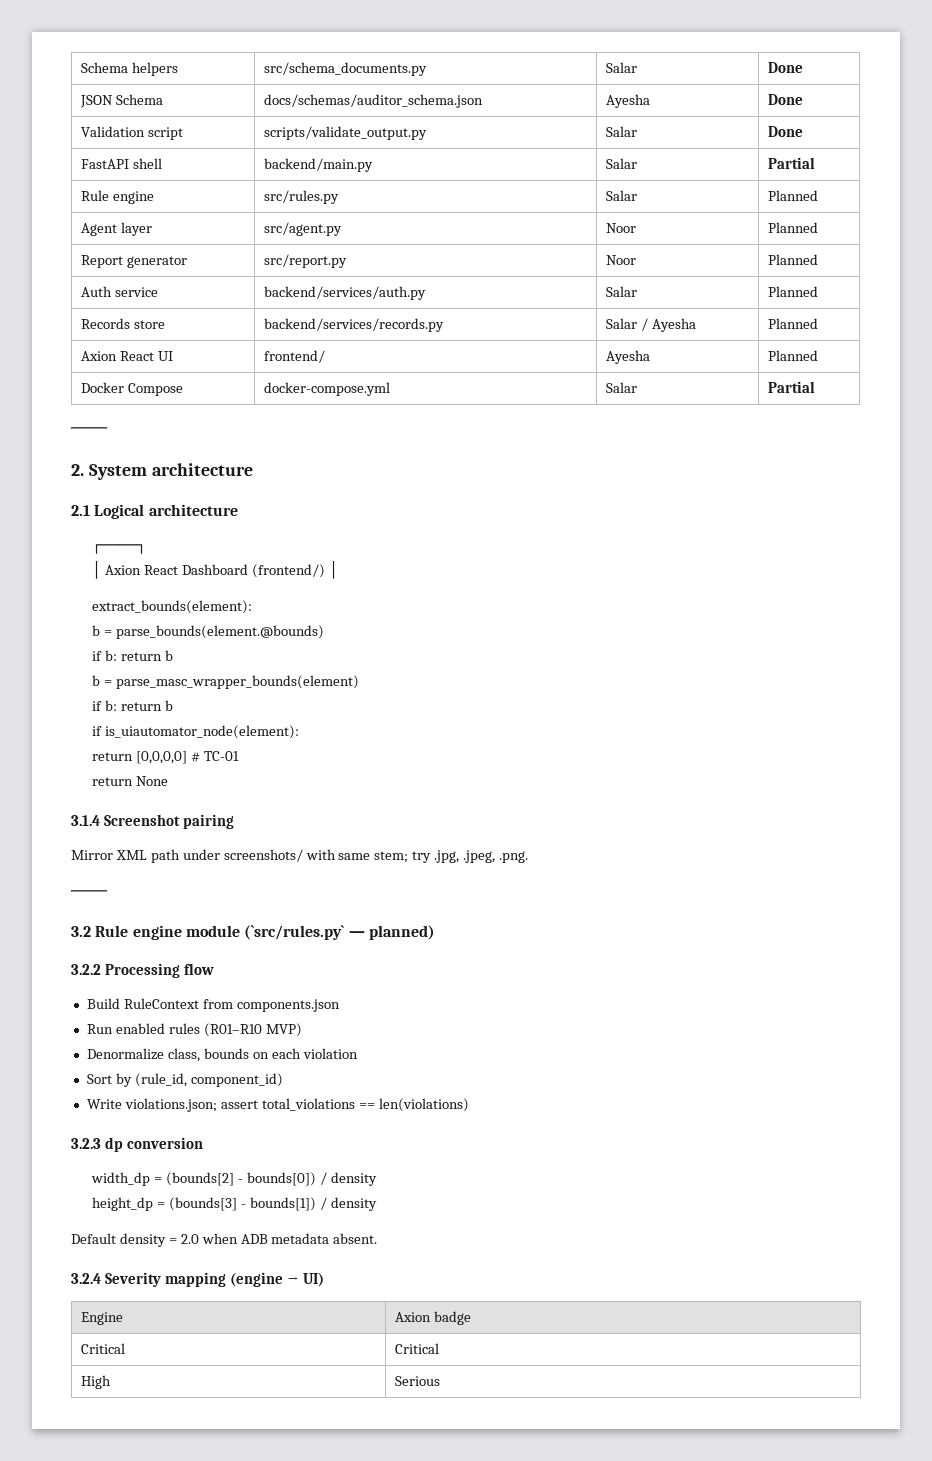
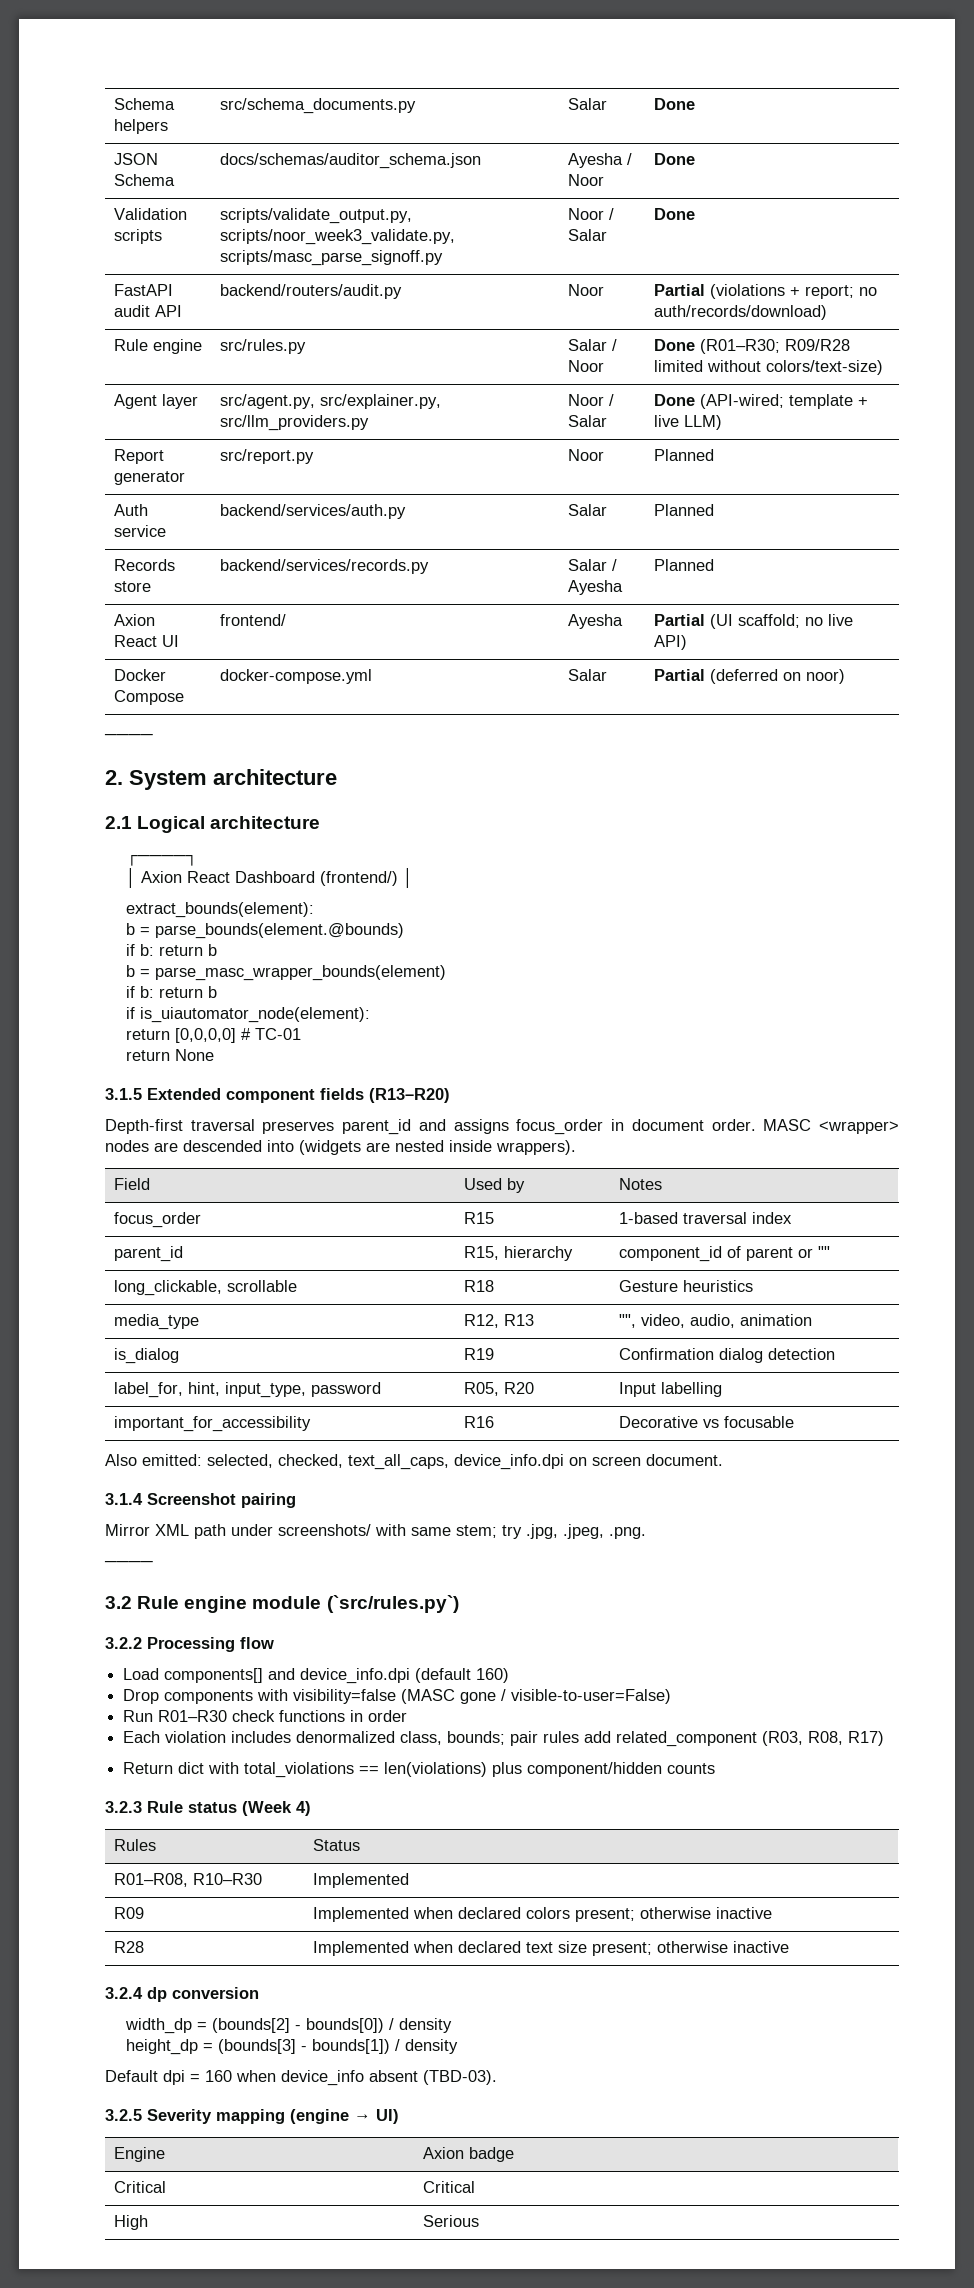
- JSON Schema | docs/schemas/auditor_schema.json | Ayesha | Done
+ JSON Schema | docs/schemas/auditor_schema.json | Ayesha / Noor | Done
- Validation script | scripts/validate_output.py | Salar | Done
- FastAPI shell | backend/main.py | Salar | Partial
- Rule engine | src/rules.py | Salar | Planned
- Agent layer | src/agent.py | Noor | Planned
+ Validation scripts | scripts/validate_output.py, scripts/noor_week3_validate.py, scripts/masc_parse_signoff.py | Noor / Salar | Done
+ FastAPI audit API | backend/routers/audit.py | Noor | Partial (violations + report; no auth/records/download)
+ Rule engine | src/rules.py | Salar / Noor | Done (R01–R30; R09/R28 limited without colors/text-size)
+ Agent layer | src/agent.py, src/explainer.py, src/llm_providers.py | Noor / Salar | Done (API-wired; template + live LLM)
- Axion React UI | frontend/ | Ayesha | Planned
+ Axion React UI | frontend/ | Ayesha | Partial (UI scaffold; no live API)
- Docker Compose | docker-compose.yml | Salar | Partial
+ Docker Compose | docker-compose.yml | Salar | Partial (deferred on noor)
+ 3.1.5 Extended component fields (R13–R20)
+ Depth-first traversal preserves parent_id and assigns focus_order in document order. MASC <wrapper> nodes are descended into (widgets are nested inside wrappers).
+ Field | Used by | Notes
+ focus_order | R15 | 1-based traversal index
+ parent_id | R15, hierarchy | component_id of parent or ""
+ long_clickable, scrollable | R18 | Gesture heuristics
+ media_type | R12, R13 | "", video, audio, animation
+ is_dialog | R19 | Confirmation dialog detection
+ label_for, hint, input_type, password | R05, R20 | Input labelling
+ important_for_accessibility | R16 | Decorative vs focusable
+ Also emitted: selected, checked, text_all_caps, device_info.dpi on screen document.
- 3.2 Rule engine module (`src/rules.py` — planned)
+ 3.2 Rule engine module (`src/rules.py`)
- Build RuleContext from components.json
- Run enabled rules (R01–R10 MVP)
- Denormalize class, bounds on each violation
- Sort by (rule_id, component_id)
- Write violations.json; assert total_violations == len(violations)
- 3.2.3 dp conversion
+ Load components[] and device_info.dpi (default 160)
+ Drop components with visibility=false (MASC gone / visible-to-user=False)
+ Run R01–R30 check functions in order
+ Each violation includes denormalized class, bounds; pair rules add related_component (R03, R08, R17)
+ Return dict with total_violations == len(violations) plus component/hidden counts
+ 3.2.3 Rule status (Week 4)
+ Rules | Status
+ R01–R08, R10–R30 | Implemented
+ R09 | Implemented when declared colors present; otherwise inactive
+ R28 | Implemented when declared text size present; otherwise inactive
+ 3.2.4 dp conversion
- Default density = 2.0 when ADB metadata absent.
- 3.2.4 Severity mapping (engine → UI)
+ Default dpi = 160 when device_info absent (TBD-03).
+ 3.2.5 Severity mapping (engine → UI)

